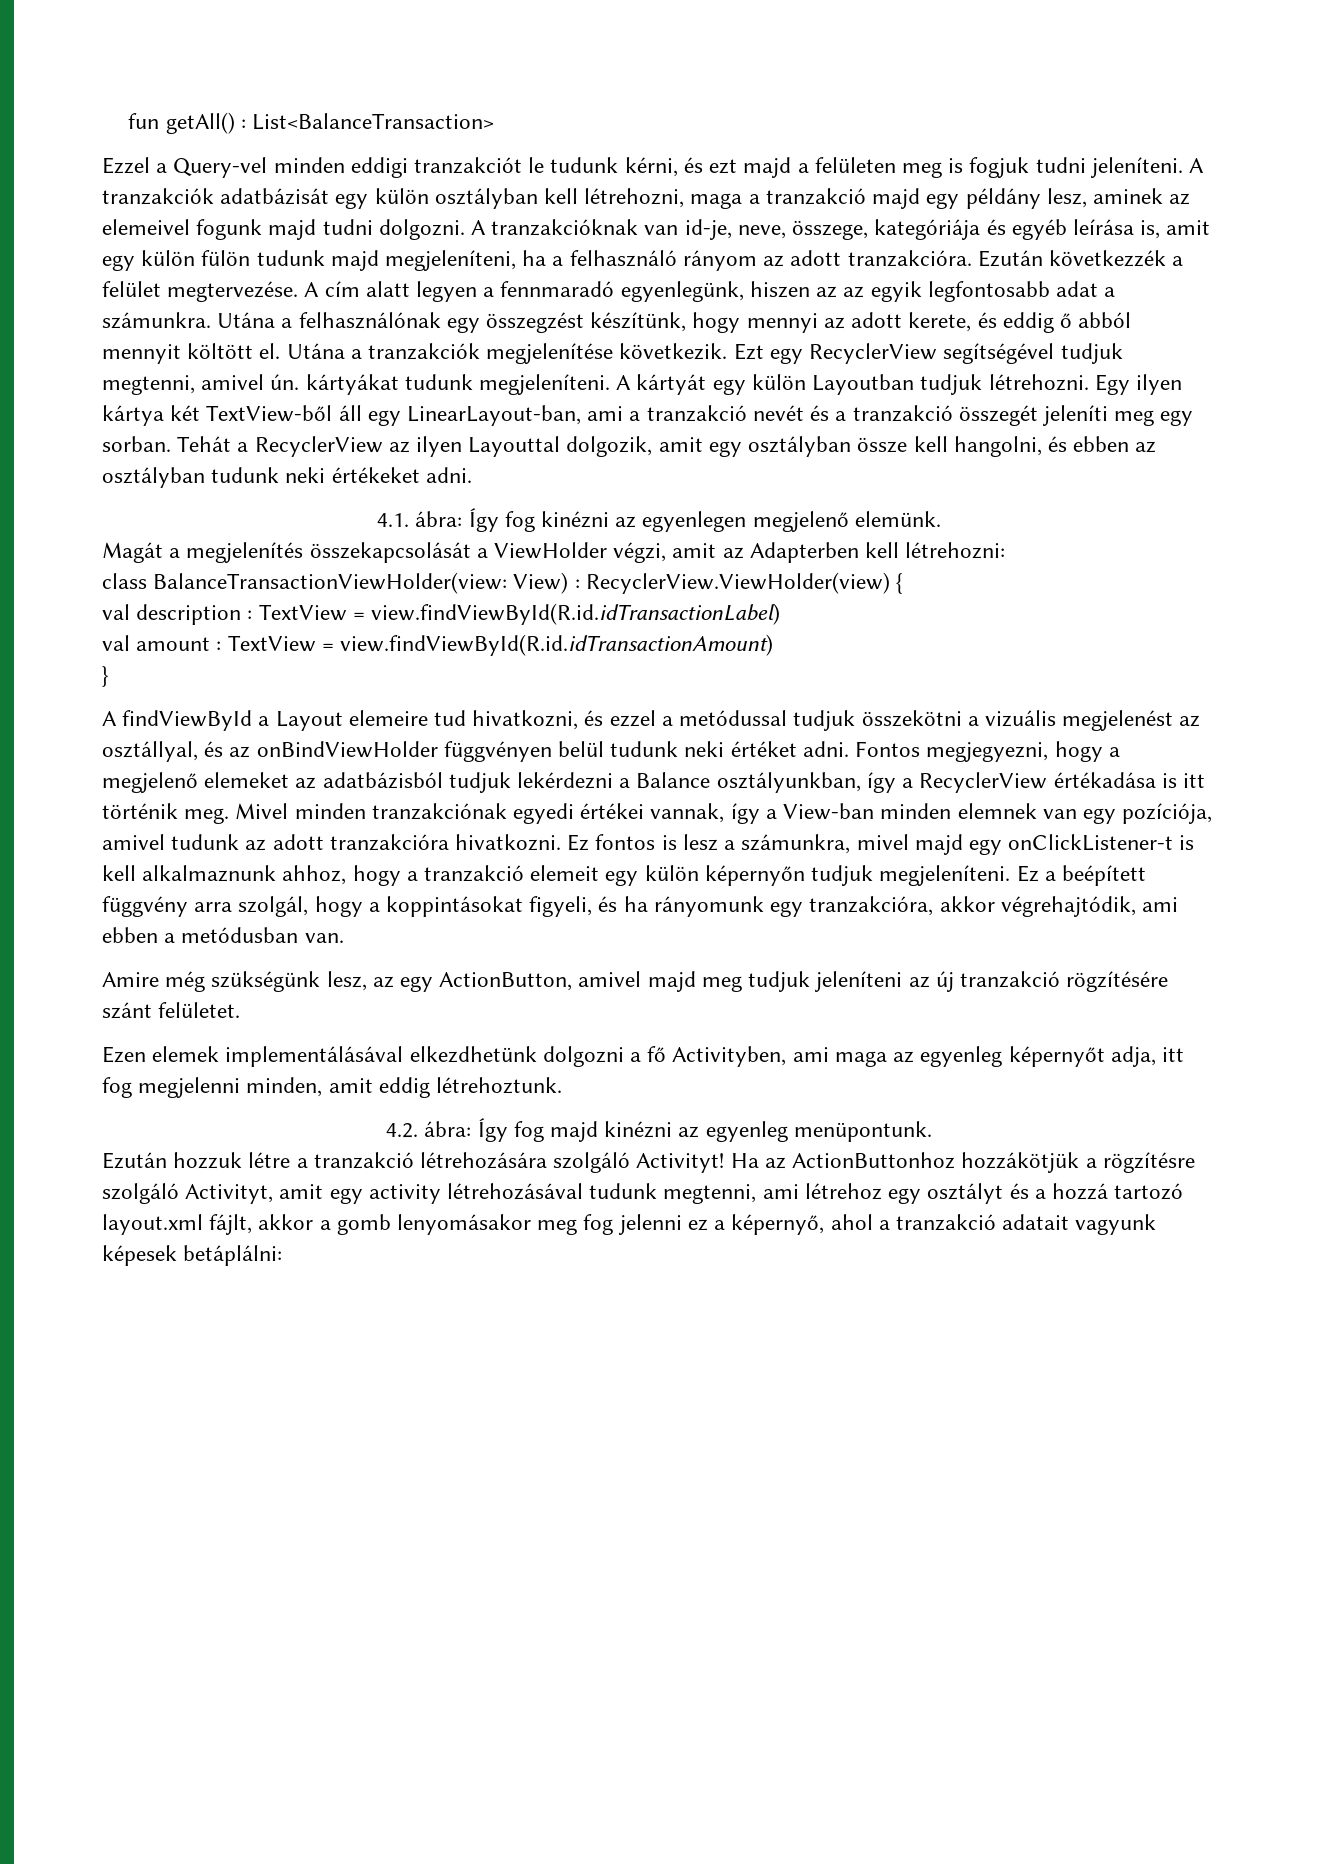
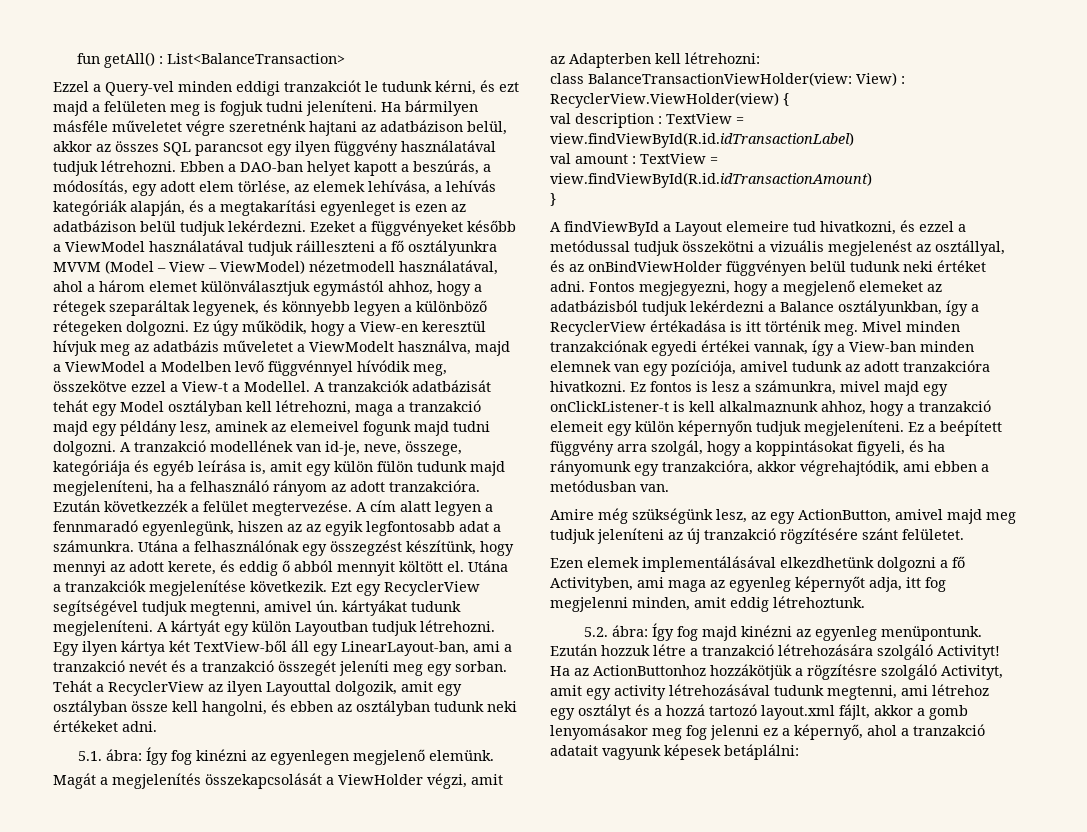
- A tranzakciók adatbázisát egy külön osztályban kell létrehozni, maga a tranzakció majd egy példány lesz, aminek az elemeivel fogunk majd tudni dolgozni.
+ Ha bármilyen másféle műveletet végre szeretnénk hajtani az adatbázison belül, akkor az összes SQL parancsot egy ilyen függvény használatával tudjuk létrehozni. Ebben a DAO-ban helyet kapott a beszúrás, a módosítás, egy adott elem törlése, az elemek lehívása, a lehívás kategóriák alapján, és a megtakarítási egyenleget is ezen az adatbázison belül tudjuk lekérdezni. Ezeket a függvényeket később a ViewModel használatával tudjuk ráilleszteni a fő osztályunkra MVVM (Model – View – ViewModel) nézetmodell használatával, ahol a három elemet különválasztjuk egymástól ahhoz, hogy a rétegek szeparáltak legyenek, és könnyebb legyen a különböző rétegeken dolgozni. Ez úgy működik, hogy a View-en keresztül hívjuk meg az adatbázis műveletet a ViewModelt használva, majd a ViewModel a Modelben levő függvénnyel hívódik meg, összekötve ezzel a View-t a Modellel. A tranzakciók adatbázisát tehát egy Model osztályban kell létrehozni, maga a tranzakció majd egy példány lesz, aminek az elemeivel fogunk majd tudni dolgozni.
- A tranzakcióknak van id-je, neve, összege, kategóriája és egyéb leírása is, amit egy külön fülön tudunk majd megjeleníteni, ha a felhasználó rányom az adott tranzakcióra.
+ A tranzakció modellének van id-je, neve, összege, kategóriája és egyéb leírása is, amit egy külön fülön tudunk majd megjeleníteni, ha a felhasználó rányom az adott tranzakcióra.
- 4.1. ábra: Így fog kinézni az egyenlegen megjelenő elemünk.
+ 5.1. ábra: Így fog kinézni az egyenlegen megjelenő elemünk.
- 4.2. ábra: Így fog majd kinézni az egyenleg menüpontunk.
+ 5.2. ábra: Így fog majd kinézni az egyenleg menüpontunk.

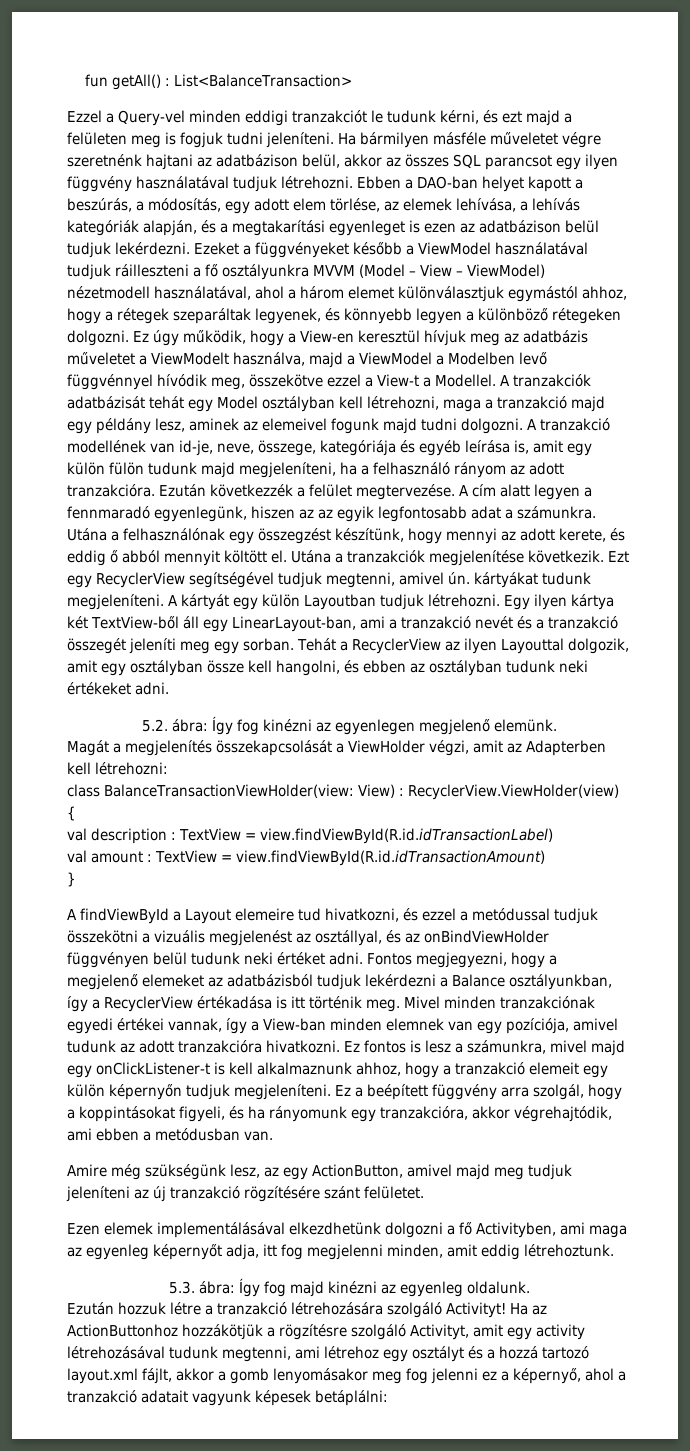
- 5.1. ábra: Így fog kinézni az egyenlegen megjelenő elemünk.
+ 5.2. ábra: Így fog kinézni az egyenlegen megjelenő elemünk.
- 5.2. ábra: Így fog majd kinézni az egyenleg menüpontunk.
+ 5.3. ábra: Így fog majd kinézni az egyenleg oldalunk.

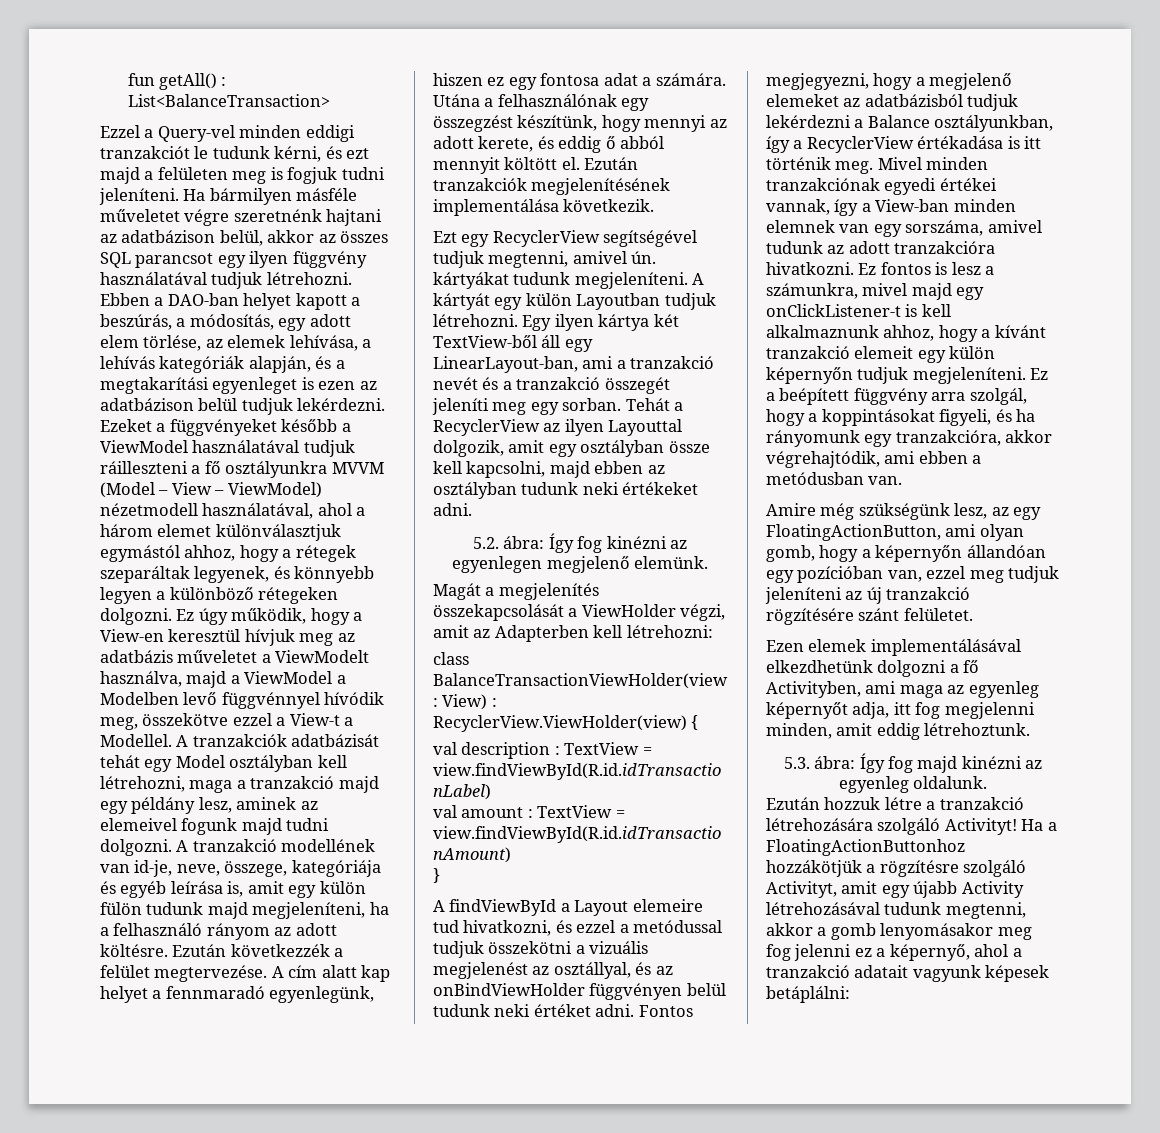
- A tranzakció modellének van id-je, neve, összege, kategóriája és egyéb leírása is, amit egy külön fülön tudunk majd megjeleníteni, ha a felhasználó rányom az adott tranzakcióra.
+ A tranzakció modellének van id-je, neve, összege, kategóriája és egyéb leírása is, amit egy külön fülön tudunk majd megjeleníteni, ha a felhasználó rányom az adott költésre.
- A cím alatt legyen a fennmaradó egyenlegünk, hiszen az az egyik legfontosabb adat a számunkra.
+ A cím alatt kap helyet a fennmaradó egyenlegünk, hiszen ez egy fontosa adat a számára.
- Utána a tranzakciók megjelenítése következik. Ezt egy RecyclerView segítségével tudjuk megtenni, amivel ún. kártyákat tudunk megjeleníteni.
+ Ezután tranzakciók megjelenítésének implementálása következik.
+ Ezt egy RecyclerView segítségével tudjuk megtenni, amivel ún. kártyákat tudunk megjeleníteni.
- Tehát a RecyclerView az ilyen Layouttal dolgozik, amit egy osztályban össze kell hangolni, és ebben az osztályban tudunk neki értékeket adni.
+ Tehát a RecyclerView az ilyen Layouttal dolgozik, amit egy osztályban össze kell kapcsolni, majd ebben az osztályban tudunk neki értékeket adni.
- Mivel minden tranzakciónak egyedi értékei vannak, így a View-ban minden elemnek van egy pozíciója, amivel tudunk az adott tranzakcióra hivatkozni.
+ Mivel minden tranzakciónak egyedi értékei vannak, így a View-ban minden elemnek van egy sorszáma, amivel tudunk az adott tranzakcióra hivatkozni.
- Ez fontos is lesz a számunkra, mivel majd egy onClickListener-t is kell alkalmaznunk ahhoz, hogy a tranzakció elemeit egy külön képernyőn tudjuk megjeleníteni.
+ Ez fontos is lesz a számunkra, mivel majd egy onClickListener-t is kell alkalmaznunk ahhoz, hogy a kívánt tranzakció elemeit egy külön képernyőn tudjuk megjeleníteni.
- Amire még szükségünk lesz, az egy ActionButton, amivel majd meg tudjuk jeleníteni az új tranzakció rögzítésére szánt felületet.
+ Amire még szükségünk lesz, az egy FloatingActionButton, ami olyan gomb, hogy a képernyőn állandóan egy pozícióban van, ezzel meg tudjuk jeleníteni az új tranzakció rögzítésére szánt felületet.
- Ha az ActionButtonhoz hozzákötjük a rögzítésre szolgáló Activityt, amit egy activity létrehozásával tudunk megtenni, ami létrehoz egy osztályt és a hozzá tartozó layout.xml fájlt, akkor a gomb lenyomásakor meg fog jelenni ez a képernyő, ahol a tranzakció adatait vagyunk képesek betáplálni:
+ Ha a FloatingActionButtonhoz hozzákötjük a rögzítésre szolgáló Activityt, amit egy újabb Activity létrehozásával tudunk megtenni, akkor a gomb lenyomásakor meg fog jelenni ez a képernyő, ahol a tranzakció adatait vagyunk képesek betáplálni:

